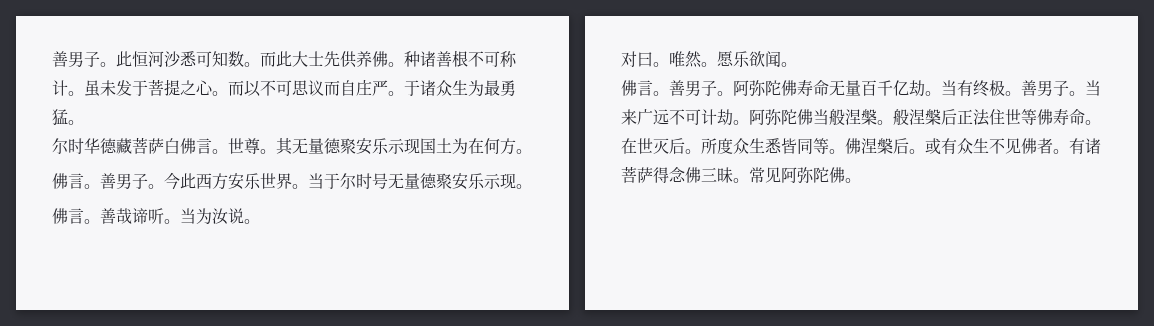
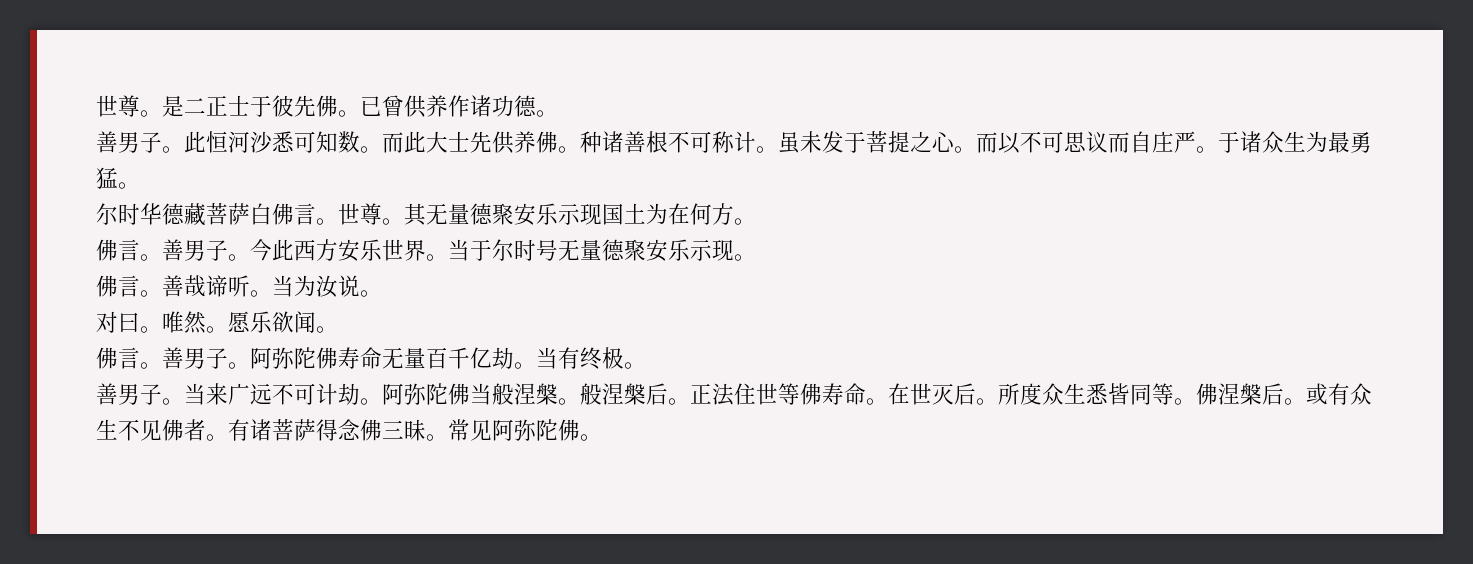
+ 世尊。是二正士于彼先佛。已曾供养作诸功德。
- 当有终极。善男子。
+ 当有终极。
+ 善男子。
- 般涅槃后正法住世等佛寿命。
+ 般涅槃后。正法住世等佛寿命。

